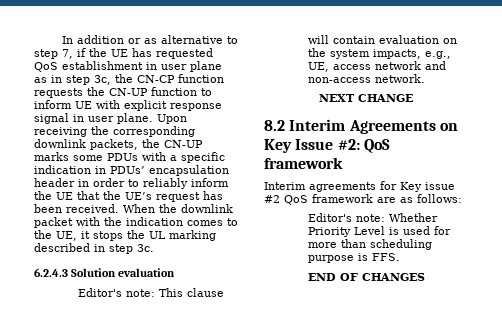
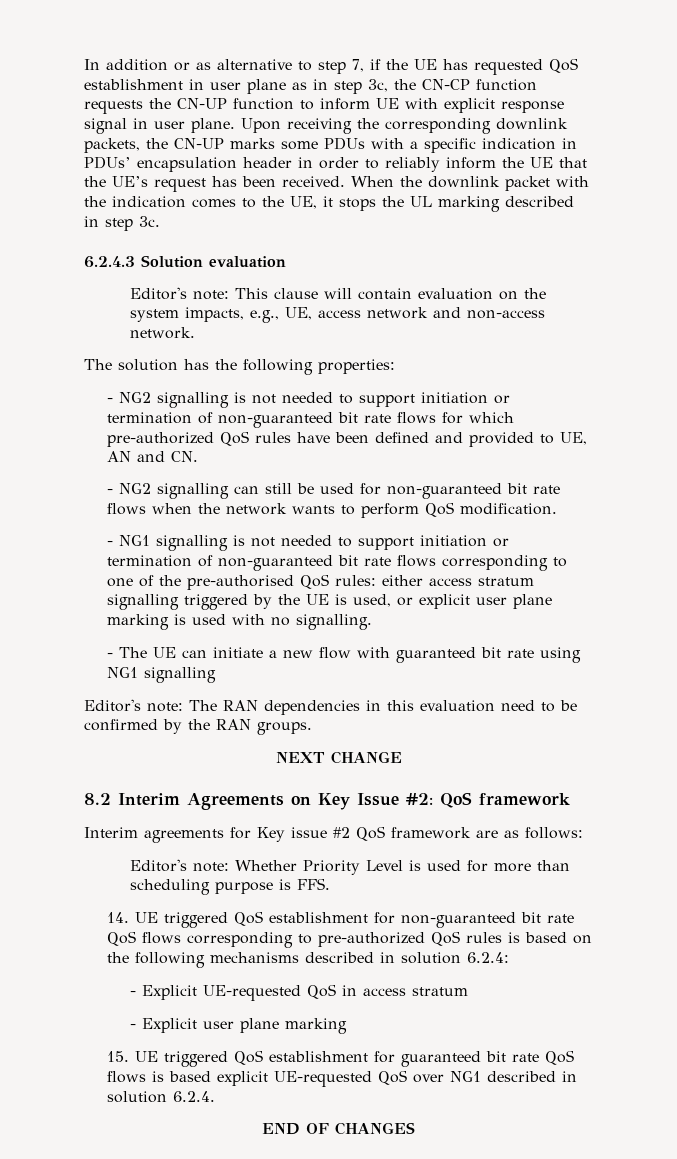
+ The solution has the following properties:
+ - NG2 signalling is not needed to support initiation or termination of non-guaranteed bit rate flows for which pre-authorized QoS rules have been defined and provided to UE, AN and CN.
+ - NG2 signalling can still be used for non-guaranteed bit rate flows when the network wants to perform QoS modification.
+ - NG1 signalling is not needed to support initiation or termination of non-guaranteed bit rate flows corresponding to one of the pre-authorised QoS rules: either access stratum signalling triggered by the UE is used, or explicit user plane marking is used with no signalling.
+ - The UE can initiate a new flow with guaranteed bit rate using NG1 signalling
+ Editor's note: The RAN dependencies in this evaluation need to be confirmed by the RAN groups.
+ 14. UE triggered QoS establishment for non-guaranteed bit rate QoS flows corresponding to pre-authorized QoS rules is based on the following mechanisms described in solution 6.2.4:
+ - Explicit UE-requested QoS in access stratum
+ - Explicit user plane marking
+ 15. UE triggered QoS establishment for guaranteed bit rate QoS flows is based explicit UE-requested QoS over NG1 described in solution 6.2.4.

